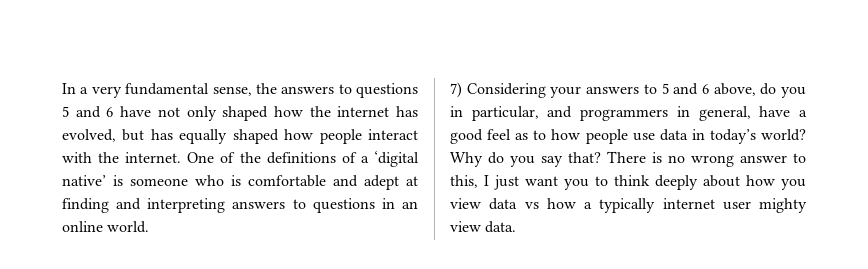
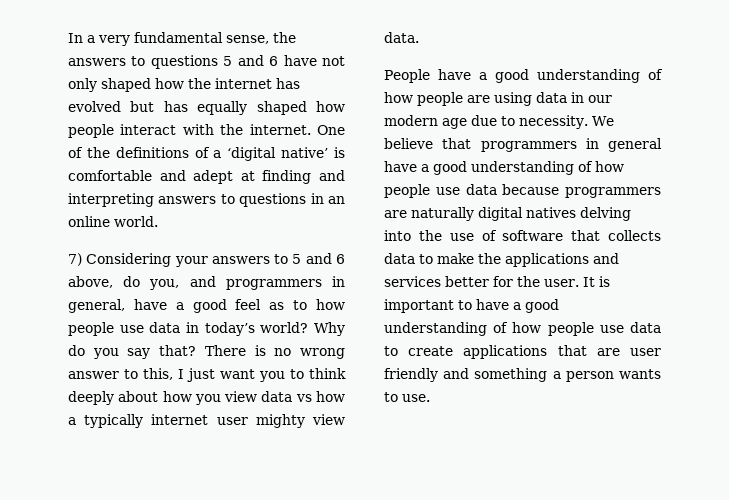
- In a very fundamental sense, the answers to questions 5 and 6 have not only shaped how the internet has evolved, but has equally shaped how people interact with the internet.
+ In a very fundamental sense, the answers to questions 5 and 6 have not only shaped how the internet has evolved but has equally shaped how people interact with the internet.
- One of the definitions of a ‘digital native’ is someone who is comfortable and adept at finding and interpreting answers to questions in an online world.
+ One of the definitions of a ‘digital native’ is comfortable and adept at finding and interpreting answers to questions in an online world.
- 7) Considering your answers to 5 and 6 above, do you in particular, and programmers in general, have a good feel as to how people use data in today’s world?
+ 7) Considering your answers to 5 and 6 above, do you, and programmers in general, have a good feel as to how people use data in today’s world?
+ People have a good understanding of how people are using data in our modern age due to necessity. We believe that programmers in general have a good understanding of how people use data because programmers are naturally digital natives delving into the use of software that collects data to make the applications and services better for the user. It is important to have a good understanding of how people use data to create applications that are user friendly and something a person wants to use.

